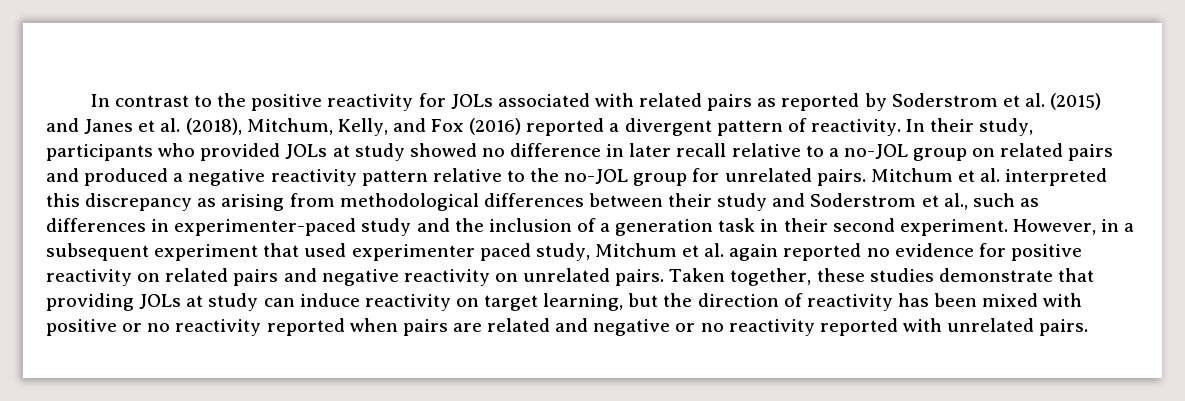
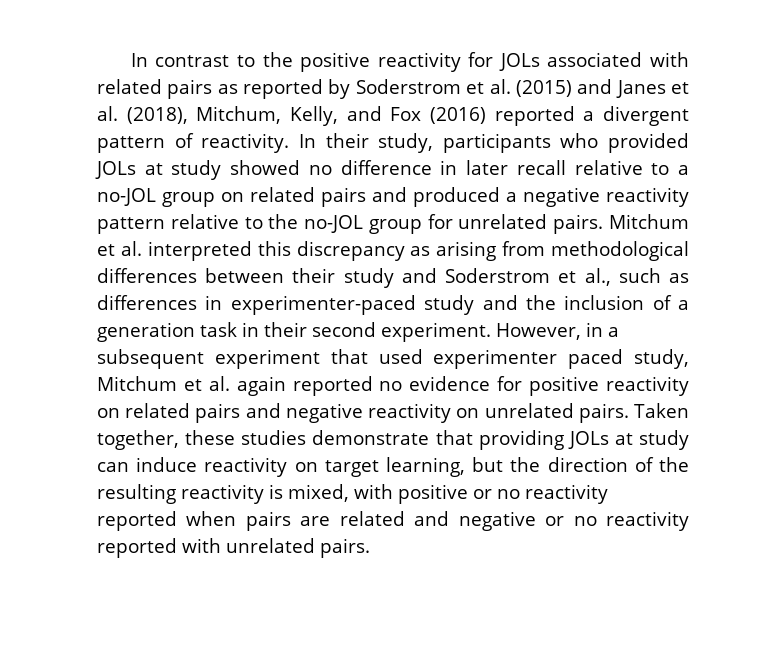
- Taken together, these studies demonstrate that providing JOLs at study can induce reactivity on target learning, but the direction of reactivity has been mixed with positive or no reactivity reported when pairs are related and negative or no reactivity reported with unrelated pairs.
+ Taken together, these studies demonstrate that providing JOLs at study can induce reactivity on target learning, but the direction of the resulting reactivity is mixed, with positive or no reactivity reported when pairs are related and negative or no reactivity reported with unrelated pairs.

